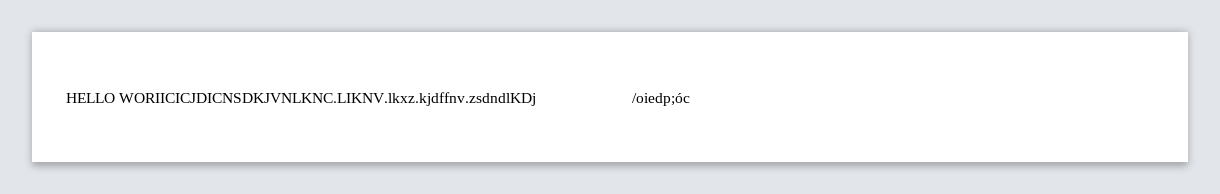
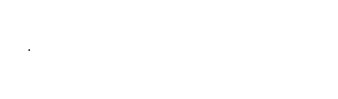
- HELLO WORIICICJDICNSDKJVNLKNC.LIKNV.lkxz.kjdffnv.zsdndlKDj /oiedp;óc
+ .

